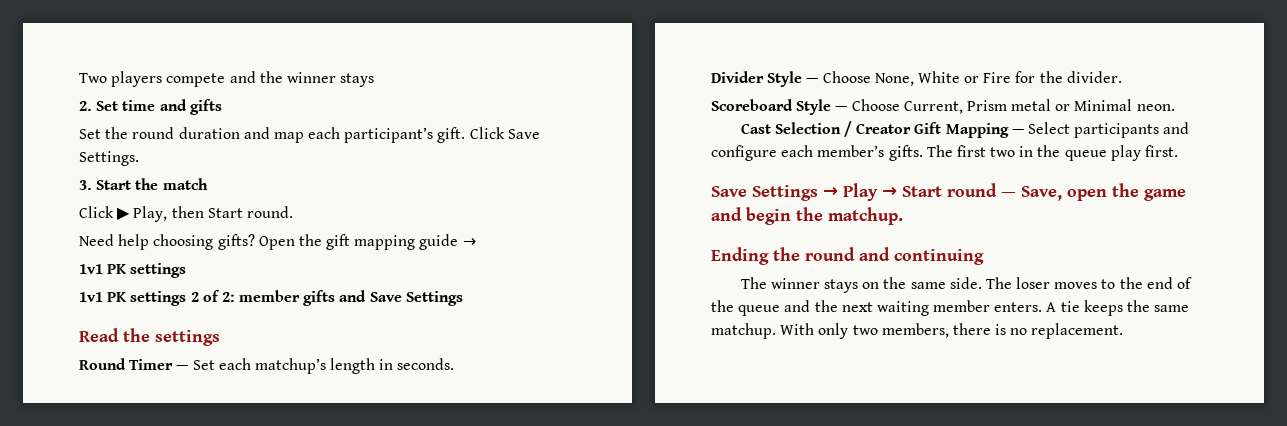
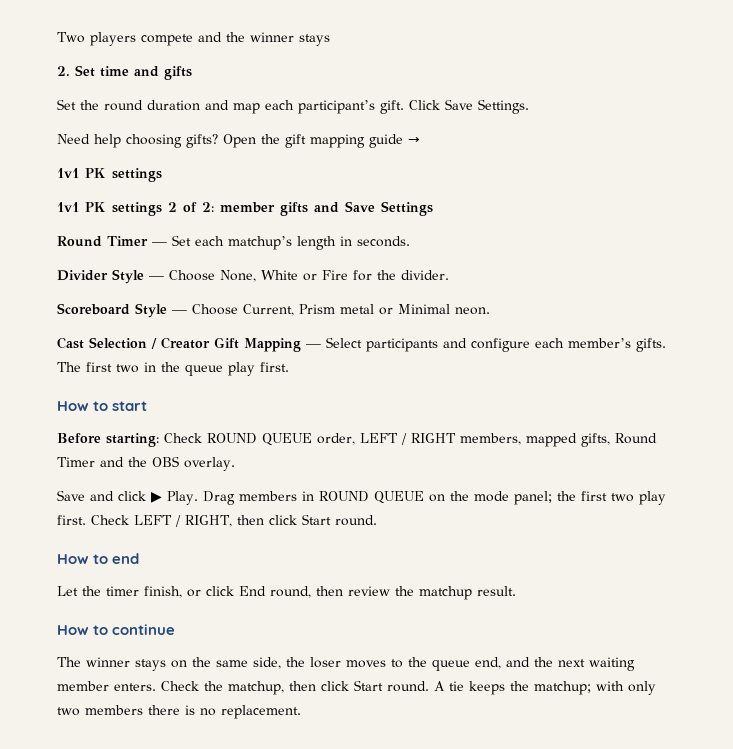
- 3. Start the match
- Click ▶ Play, then Start round.
- Read the settings
- Save Settings → Play → Start round — Save, open the game and begin the matchup.
- Ending the round and continuing
+ How to start
+ Before starting: Check ROUND QUEUE order, LEFT / RIGHT members, mapped gifts, Round Timer and the OBS overlay.
+ Save and click ▶ Play. Drag members in ROUND QUEUE on the mode panel; the first two play first. Check LEFT / RIGHT, then click Start round.
+ How to end
+ Let the timer finish, or click End round, then review the matchup result.
+ How to continue
- The winner stays on the same side. The loser moves to the end of the queue and the next waiting member enters.
+ The winner stays on the same side, the loser moves to the queue end, and the next waiting member enters.
+ Check the matchup, then click Start round.
- A tie keeps the same matchup. With only two members, there is no replacement.
+ A tie keeps the matchup; with only two members there is no replacement.

